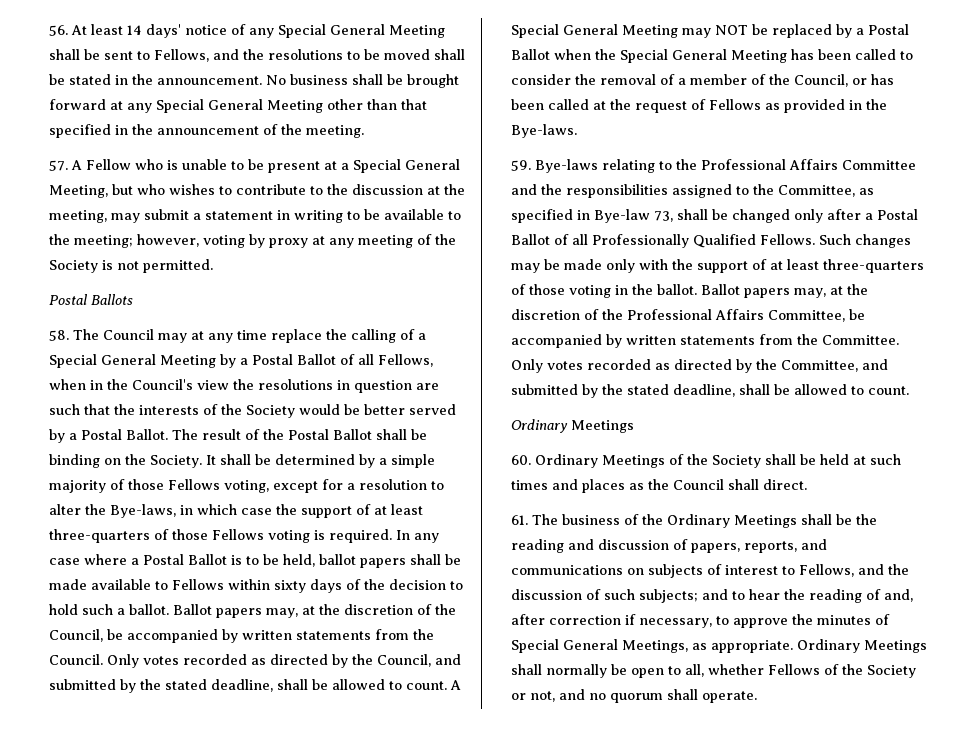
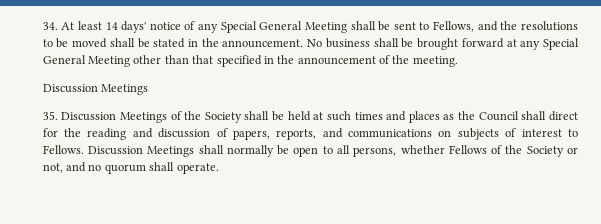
- 56. At least 14 days' notice of any Special General Meeting shall be sent to Fellows, and the resolutions to be moved shall be stated in the announcement.
+ 34. At least 14 days' notice of any Special General Meeting shall be sent to Fellows, and the resolutions to be moved shall be stated in the announcement.
  No business shall be brought forward at any Special General Meeting other than that specified in the announcement of the meeting.
- 57. A Fellow who is unable to be present at a Special General Meeting, but who wishes to contribute to the discussion at the meeting, may submit a statement in writing to be available to the meeting; however, voting by proxy at any meeting of the Society is not permitted.
- Postal Ballots
- 58. The Council may at any time replace the calling of a Special General Meeting by a Postal Ballot of all Fellows, when in the Council's view the resolutions in question are such that the interests of the Society would be better served by a Postal Ballot. The result of the Postal Ballot shall be binding on the Society. It shall be determined by a simple majority of those Fellows voting, except for a resolution to alter the Bye-laws, in which case the support of at least three-quarters of those Fellows voting is required. In any case where a Postal Ballot is to be held, ballot papers shall be made available to Fellows within sixty days of the decision to hold such a ballot. Ballot papers may, at the discretion of the Council, be accompanied by written statements from the Council. Only votes recorded as directed by the Council, and submitted by the stated deadline, shall be allowed to count. A Special General Meeting may NOT be replaced by a Postal Ballot when the Special General Meeting has been called to consider the removal of a member of the Council, or has been called at the request of Fellows as provided in the Bye-laws.
- 59. Bye-laws relating to the Professional Affairs Committee and the responsibilities assigned to the Committee, as specified in Bye-law 73, shall be changed only after a Postal Ballot of all Professionally Qualified Fellows. Such changes may be made only with the support of at least three-quarters of those voting in the ballot. Ballot papers may, at the discretion of the Professional Affairs Committee, be accompanied by written statements from the Committee. Only votes recorded as directed by the Committee, and submitted by the stated deadline, shall be allowed to count.
- Ordinary Meetings
+ Discussion Meetings
- 60. Ordinary Meetings of the Society shall be held at such times and places as the Council shall direct.
- 61. The business of the Ordinary Meetings shall be the reading and discussion of papers, reports, and communications on subjects of interest to Fellows, and the discussion of such subjects; and to hear the reading of and, after correction if necessary, to approve the minutes of Special General Meetings, as appropriate. Ordinary Meetings shall normally be open to all, whether Fellows of the Society or not, and no quorum shall operate.
+ 35. Discussion Meetings of the Society shall be held at such times and places as the Council shall direct for the reading and discussion of papers, reports, and communications on subjects of interest to Fellows. Discussion Meetings shall normally be open to all persons, whether Fellows of the Society or not, and no quorum shall operate.

